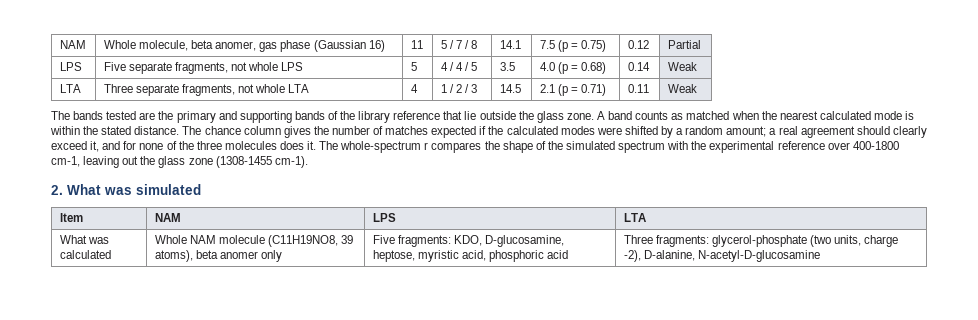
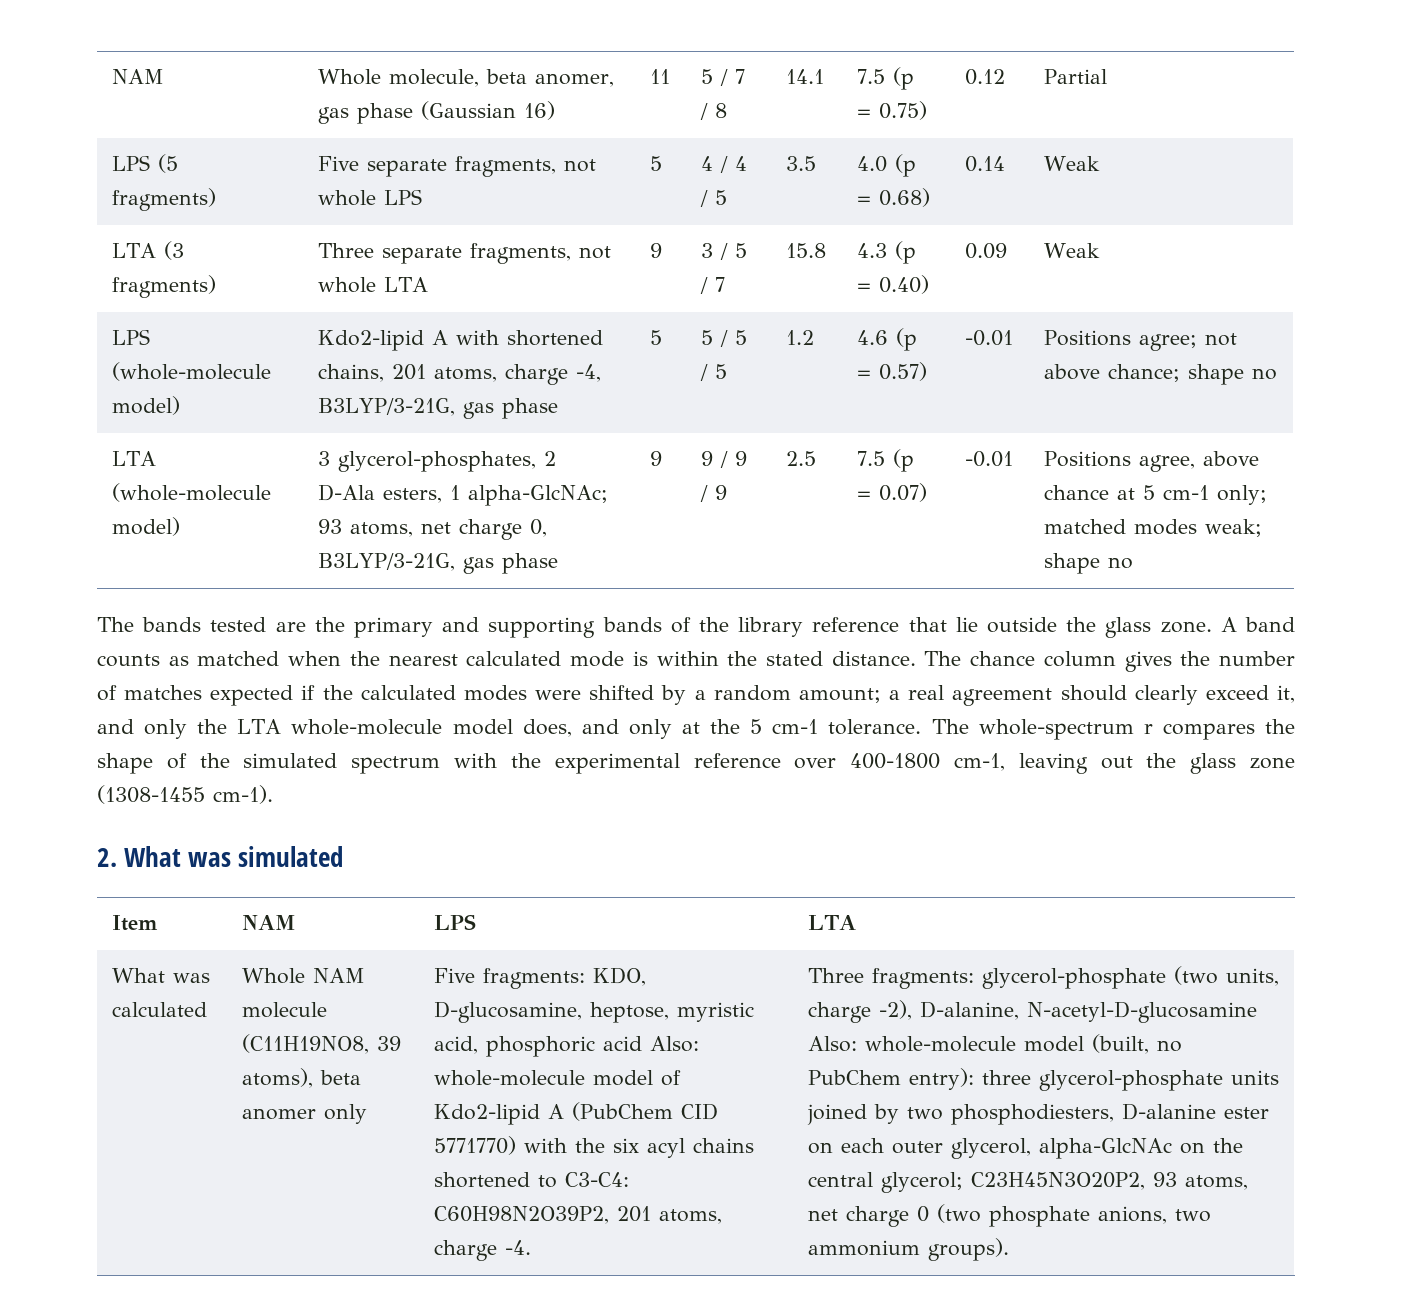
- LPS | Five separate fragments, not whole LPS | 5 | 4 / 4 / 5 | 3.5 | 4.0 (p = 0.68) | 0.14 | Weak
+ LPS (5 fragments) | Five separate fragments, not whole LPS | 5 | 4 / 4 / 5 | 3.5 | 4.0 (p = 0.68) | 0.14 | Weak
- LTA | Three separate fragments, not whole LTA | 4 | 1 / 2 / 3 | 14.5 | 2.1 (p = 0.71) | 0.11 | Weak
+ LTA (3 fragments) | Three separate fragments, not whole LTA | 9 | 3 / 5 / 7 | 15.8 | 4.3 (p = 0.40) | 0.09 | Weak
+ LPS (whole-molecule model) | Kdo2-lipid A with shortened chains, 201 atoms, charge -4, B3LYP/3-21G, gas phase | 5 | 5 / 5 / 5 | 1.2 | 4.6 (p = 0.57) | -0.01 | Positions agree; not above chance; shape no
+ LTA (whole-molecule model) | 3 glycerol-phosphates, 2 D-Ala esters, 1 alpha-GlcNAc; 93 atoms, net charge 0, B3LYP/3-21G, gas phase | 9 | 9 / 9 / 9 | 2.5 | 7.5 (p = 0.07) | -0.01 | Positions agree, above chance at 5 cm-1 only; matched modes weak; shape no
- The chance column gives the number of matches expected if the calculated modes were shifted by a random amount; a real agreement should clearly exceed it, and for none of the three molecules does it.
+ The chance column gives the number of matches expected if the calculated modes were shifted by a random amount; a real agreement should clearly exceed it, and only the LTA whole-molecule model does, and only at the 5 cm-1 tolerance.
- Five fragments: KDO, D-glucosamine, heptose, myristic acid, phosphoric acid
+ Five fragments: KDO, D-glucosamine, heptose, myristic acid, phosphoric acid Also: whole-molecule model of Kdo2-lipid A (PubChem CID 5771770) with the six acyl chains shortened to C3-C4: C60H98N2O39P2, 201 atoms, charge -4.
- Three fragments: glycerol-phosphate (two units, charge -2), D-alanine, N-acetyl-D-glucosamine
+ Three fragments: glycerol-phosphate (two units, charge -2), D-alanine, N-acetyl-D-glucosamine Also: whole-molecule model (built, no PubChem entry): three glycerol-phosphate units joined by two phosphodiesters, D-alanine ester on each outer glycerol, alpha-GlcNAc on the central glycerol; C23H45N3O20P2, 93 atoms, net charge 0 (two phosphate anions, two ammonium groups).

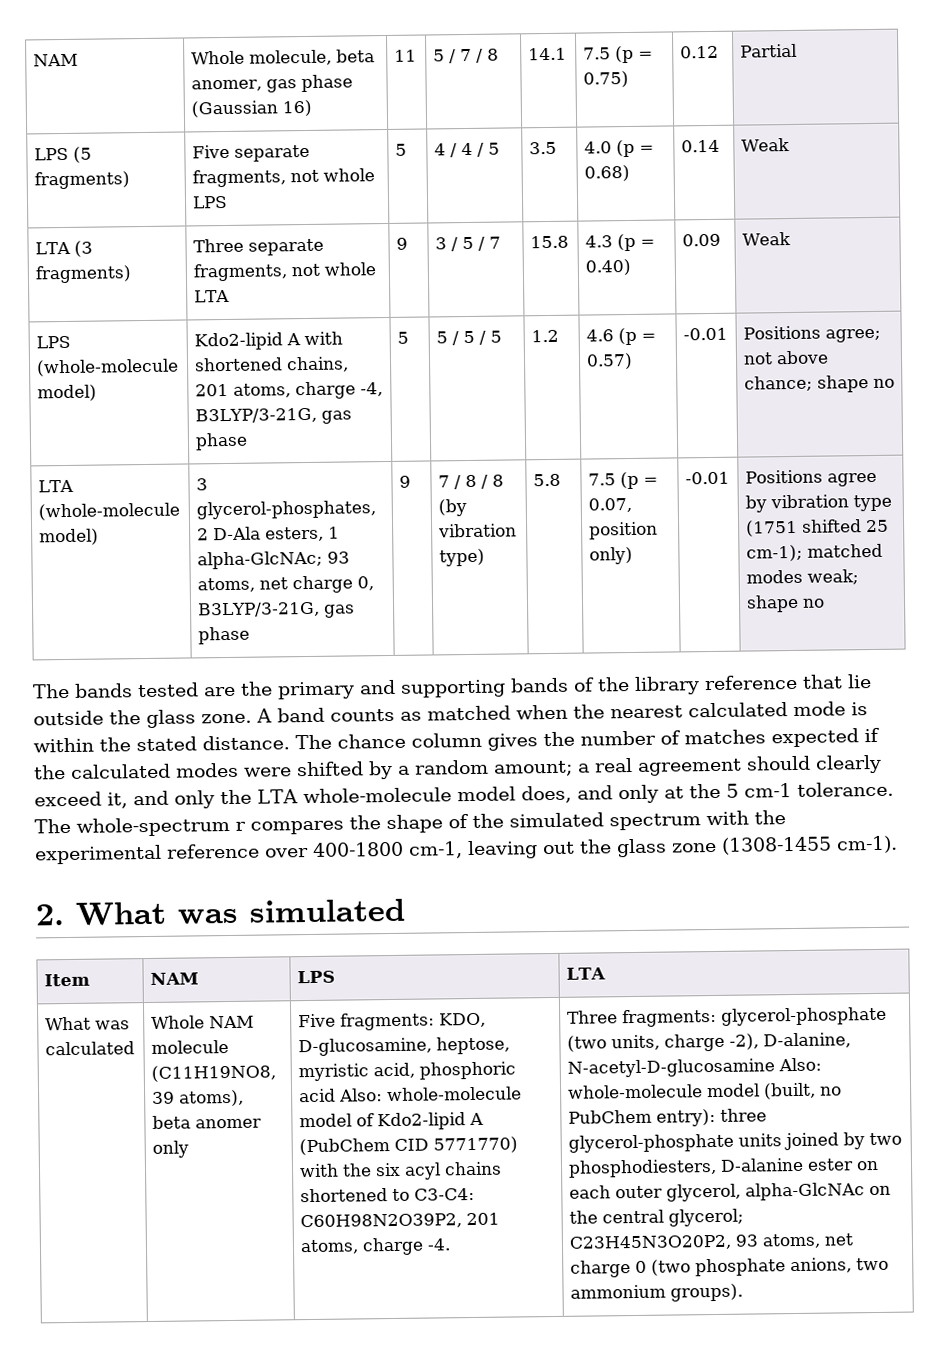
- 9 / 9 / 9 | 2.5 | 7.5 (p = 0.07) | -0.01 | Positions agree, above chance at 5 cm-1 only; matched modes weak; shape no
+ 7 / 8 / 8 (by vibration type) | 5.8 | 7.5 (p = 0.07, position only) | -0.01 | Positions agree by vibration type (1751 shifted 25 cm-1); matched modes weak; shape no

